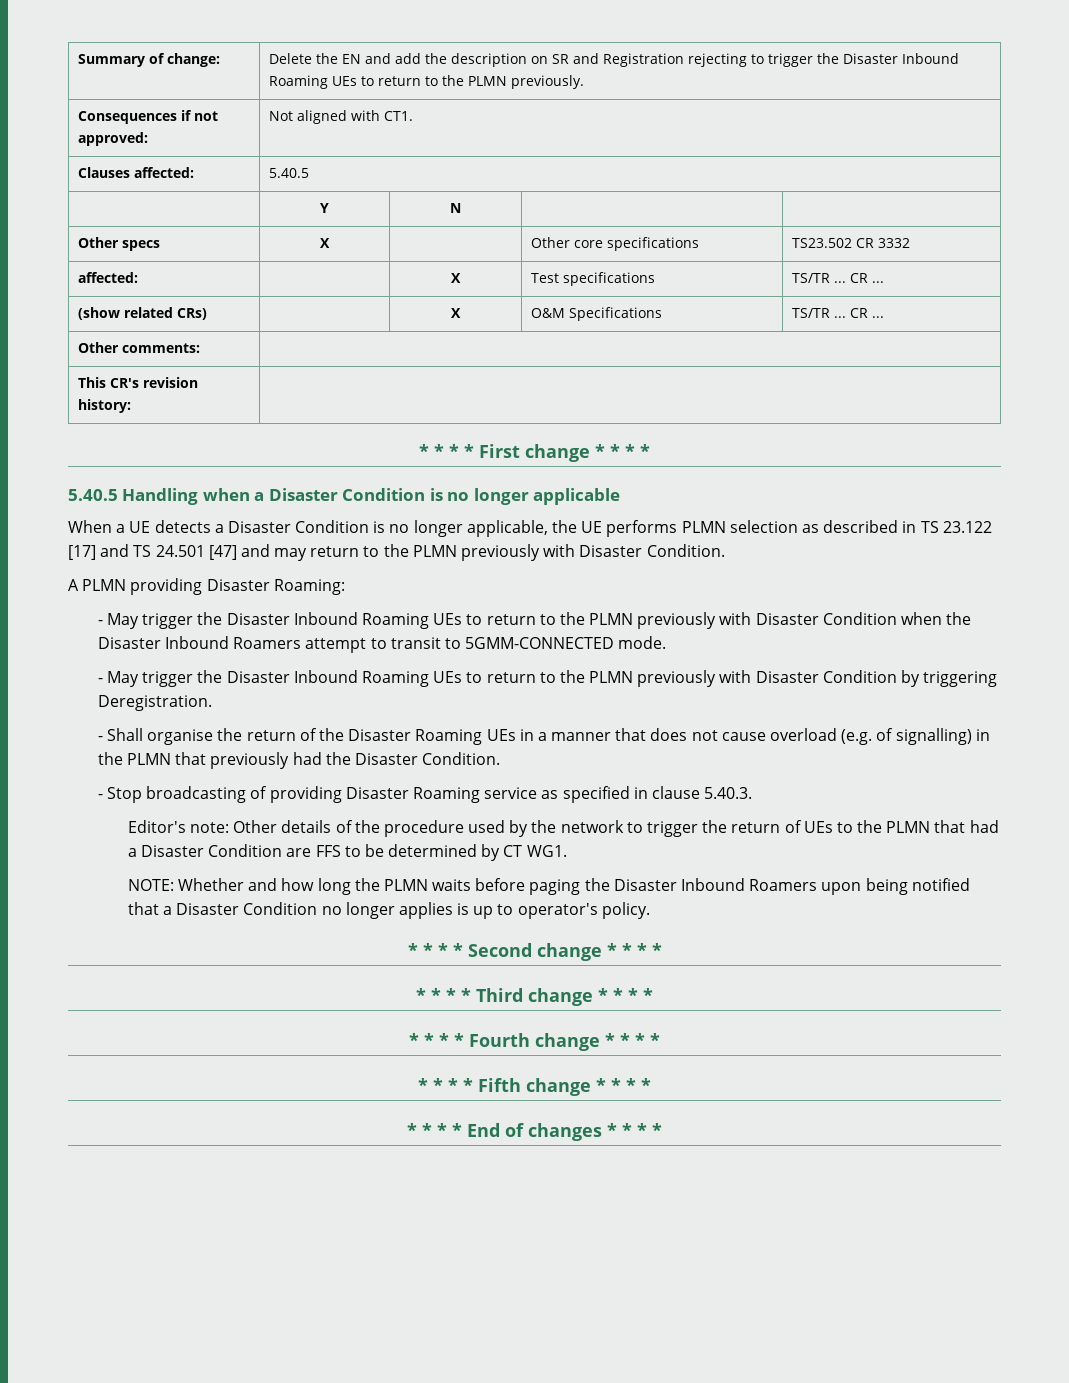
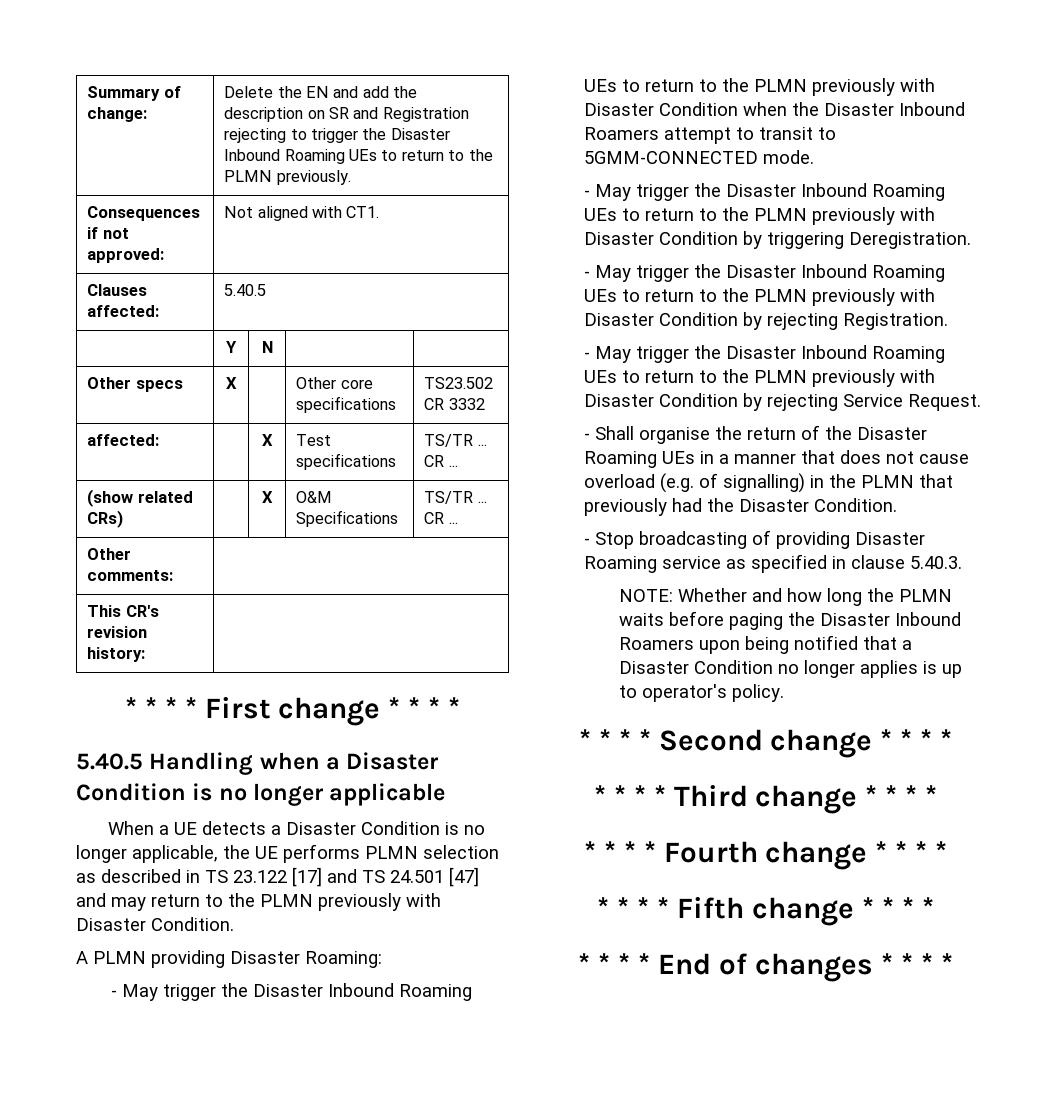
+ - May trigger the Disaster Inbound Roaming UEs to return to the PLMN previously with Disaster Condition by rejecting Registration.
+ - May trigger the Disaster Inbound Roaming UEs to return to the PLMN previously with Disaster Condition by rejecting Service Request.
- Editor's note: Other details of the procedure used by the network to trigger the return of UEs to the PLMN that had a Disaster Condition are FFS to be determined by CT WG1.

